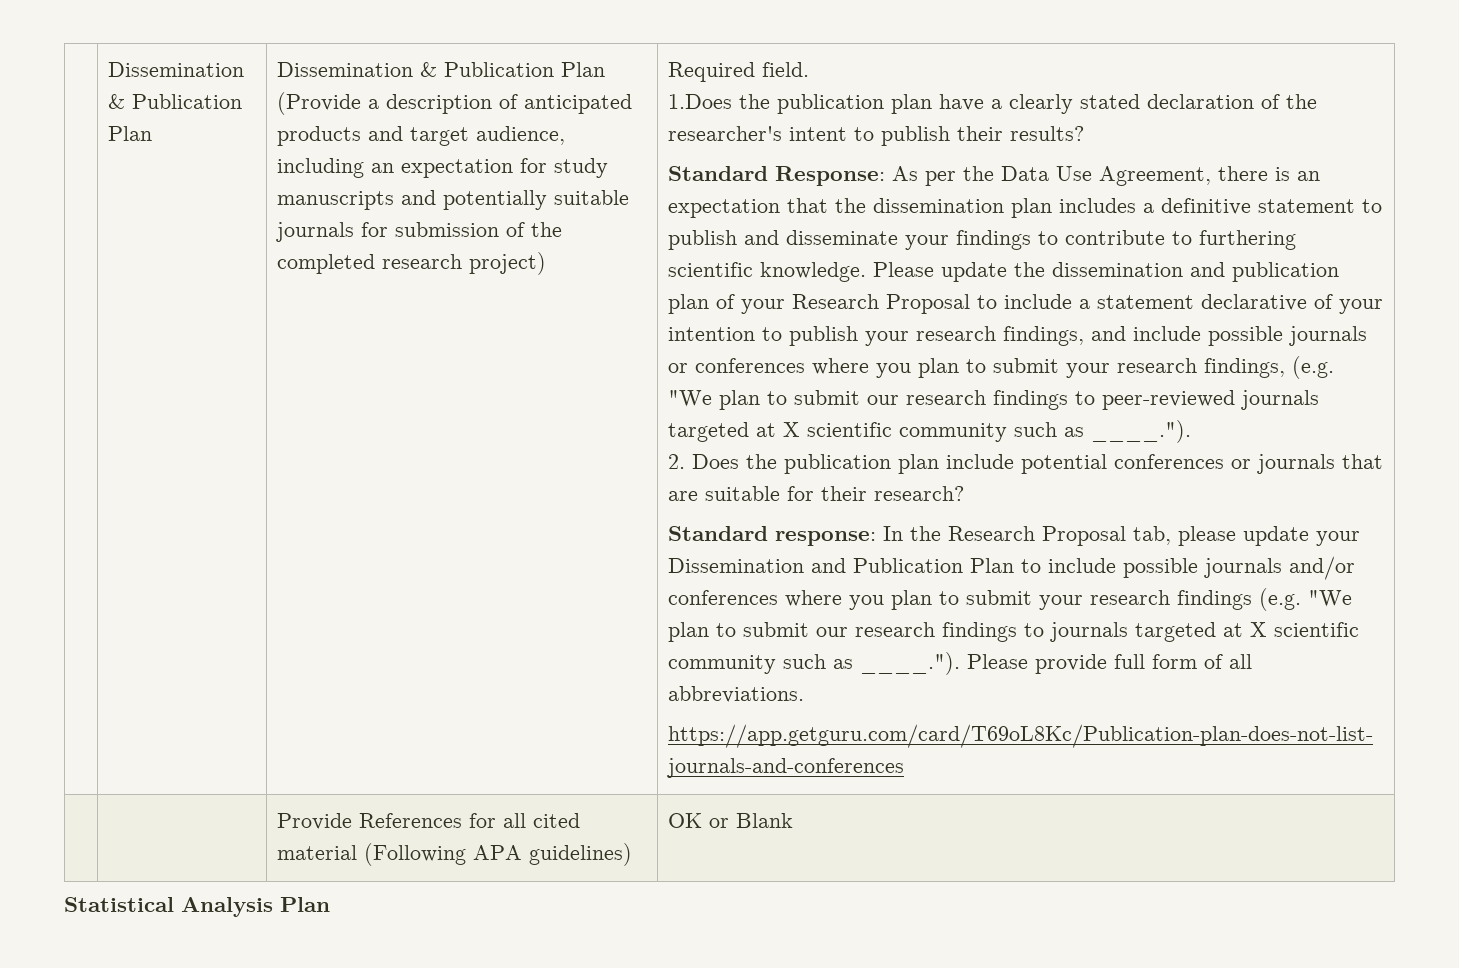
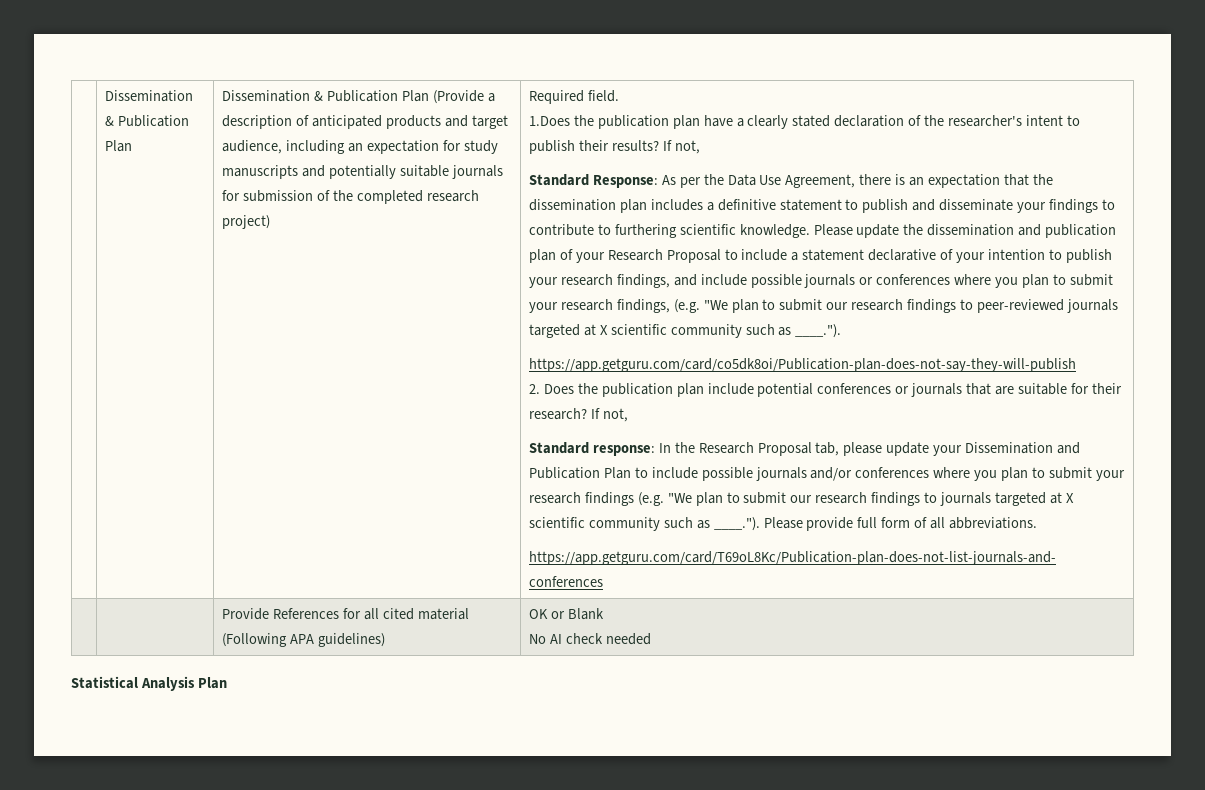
- 1.Does the publication plan have a clearly stated declaration of the researcher's intent to publish their results?
+ 1.Does the publication plan have a clearly stated declaration of the researcher's intent to publish their results? If not,
+ https://app.getguru.com/card/co5dk8oi/Publication-plan-does-not-say-they-will-publish
- 2. Does the publication plan include potential conferences or journals that are suitable for their research?
+ 2. Does the publication plan include potential conferences or journals that are suitable for their research? If not,
  | | Provide References for all cited material (Following APA guidelines) | OK or Blank
+ No AI check needed

